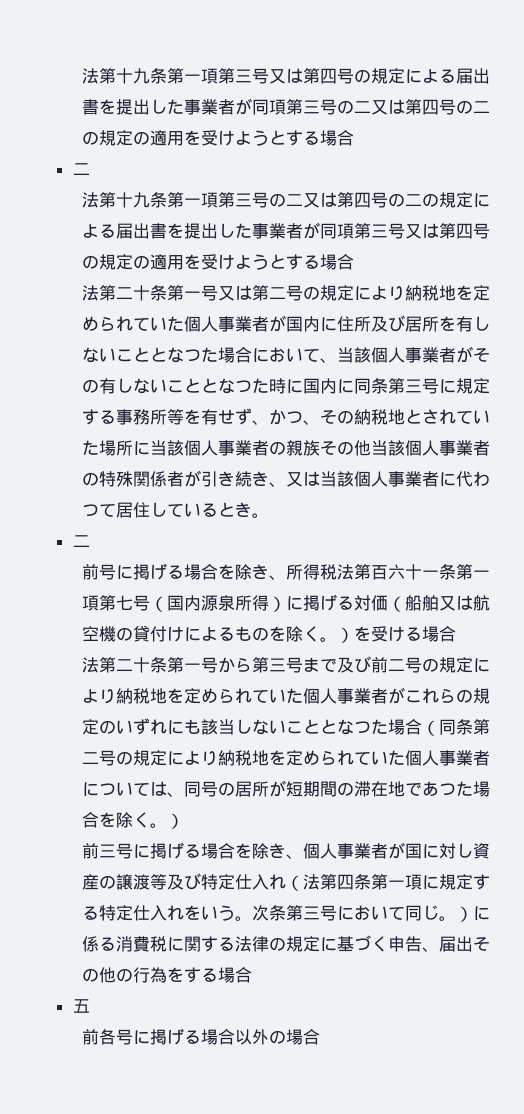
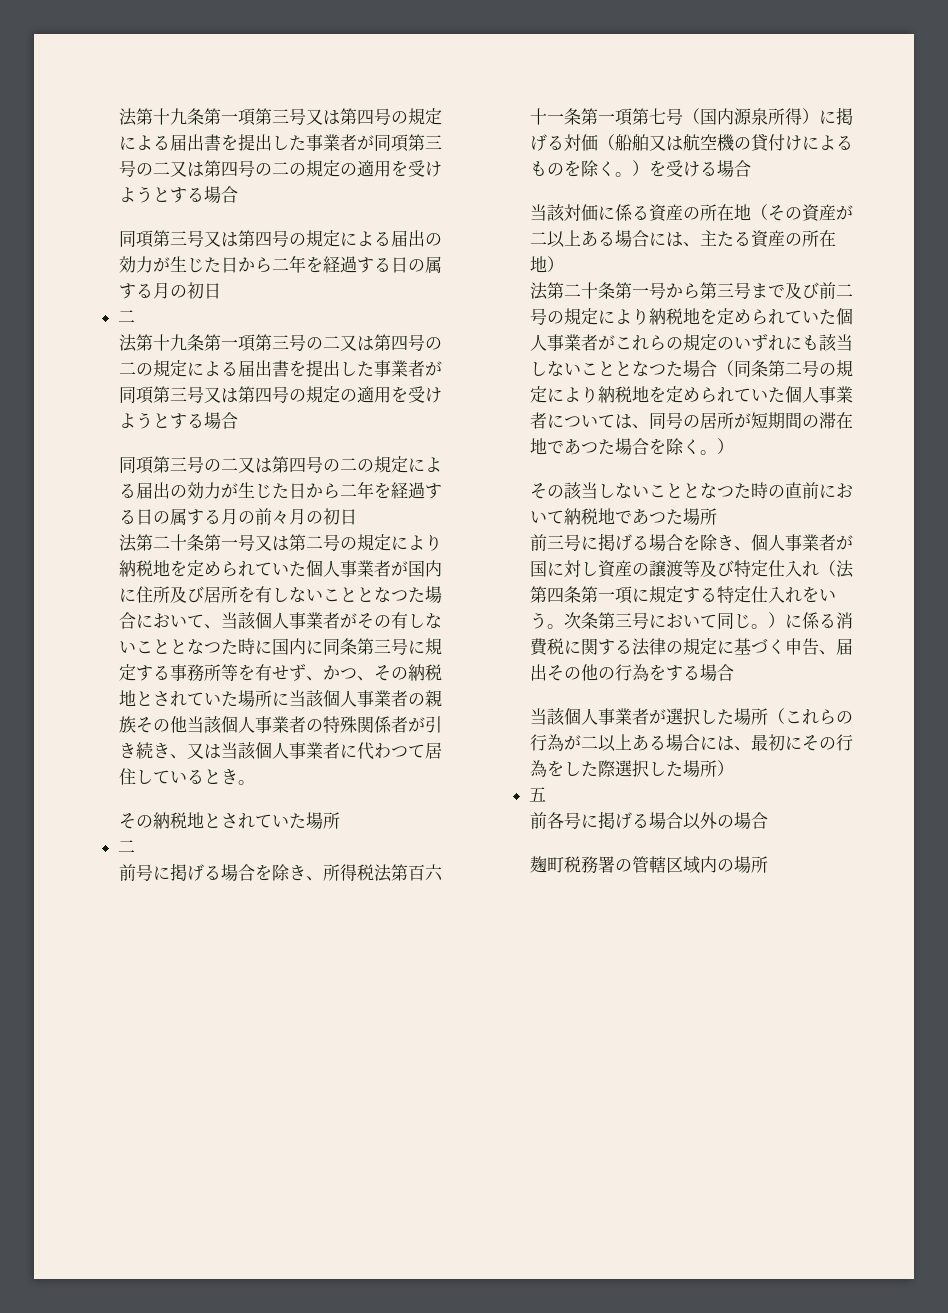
+ 同項第三号又は第四号の規定による届出の効力が生じた日から二年を経過する日の属する月の初日
+ 同項第三号の二又は第四号の二の規定による届出の効力が生じた日から二年を経過する日の属する月の前々月の初日
  法第二十条第一号又は第二号の規定により納税地を定められていた個人事業者が国内に住所及び居所を有しないこととなつた場合において、当該個人事業者がその有しないこととなつた時に国内に同条第三号に規定する事務所等を有せず、かつ、その納税地とされていた場所に当該個人事業者の親族その他当該個人事業者の特殊関係者が引き続き、又は当該個人事業者に代わつて居住しているとき。
+ その納税地とされていた場所
+ 当該対価に係る資産の所在地（その資産が二以上ある場合には、主たる資産の所在地）
+ その該当しないこととなつた時の直前において納税地であつた場所
+ 当該個人事業者が選択した場所（これらの行為が二以上ある場合には、最初にその行為をした際選択した場所）
+ 麹町税務署の管轄区域内の場所

